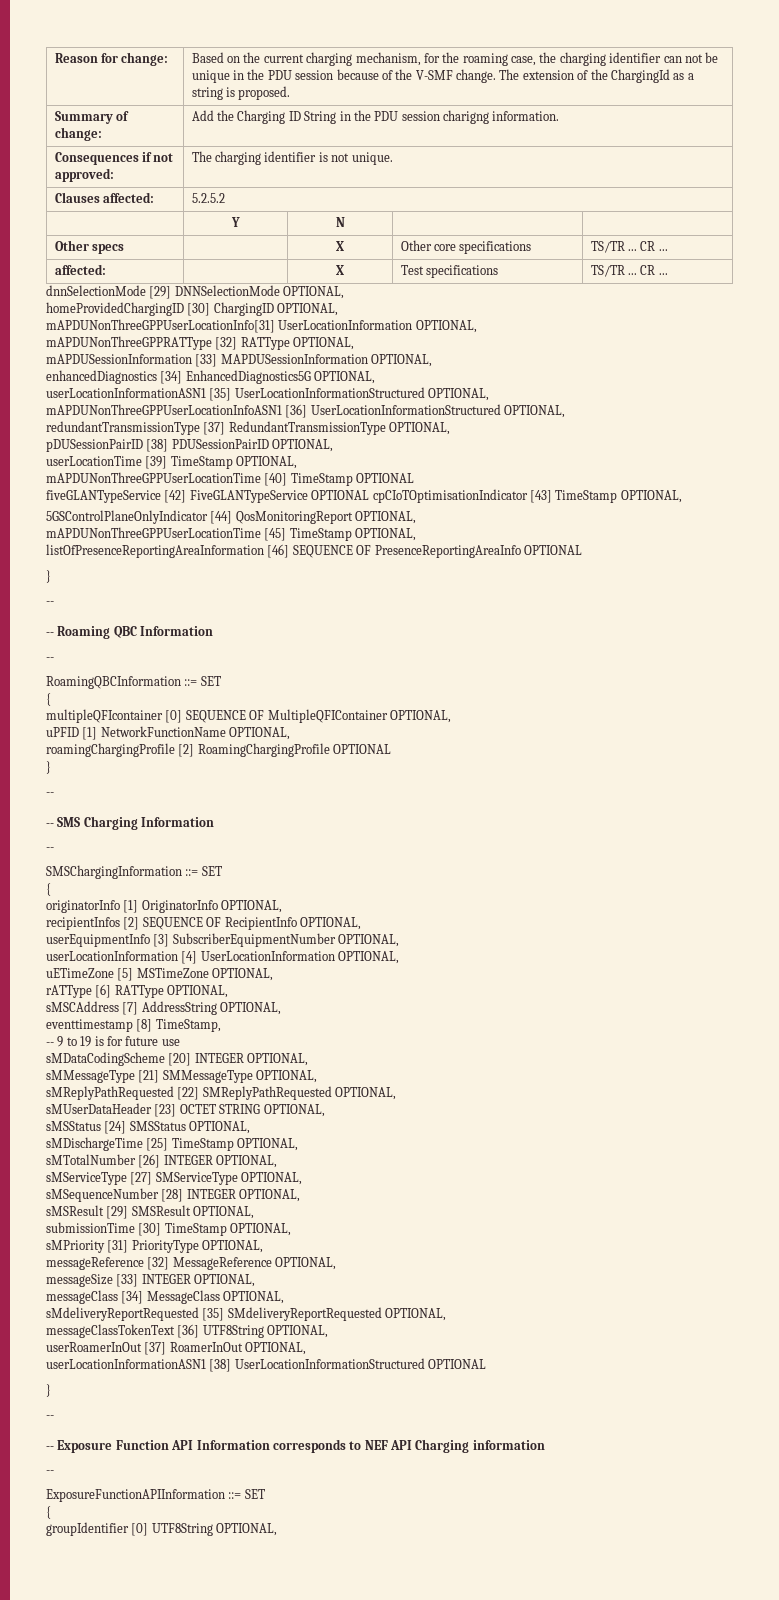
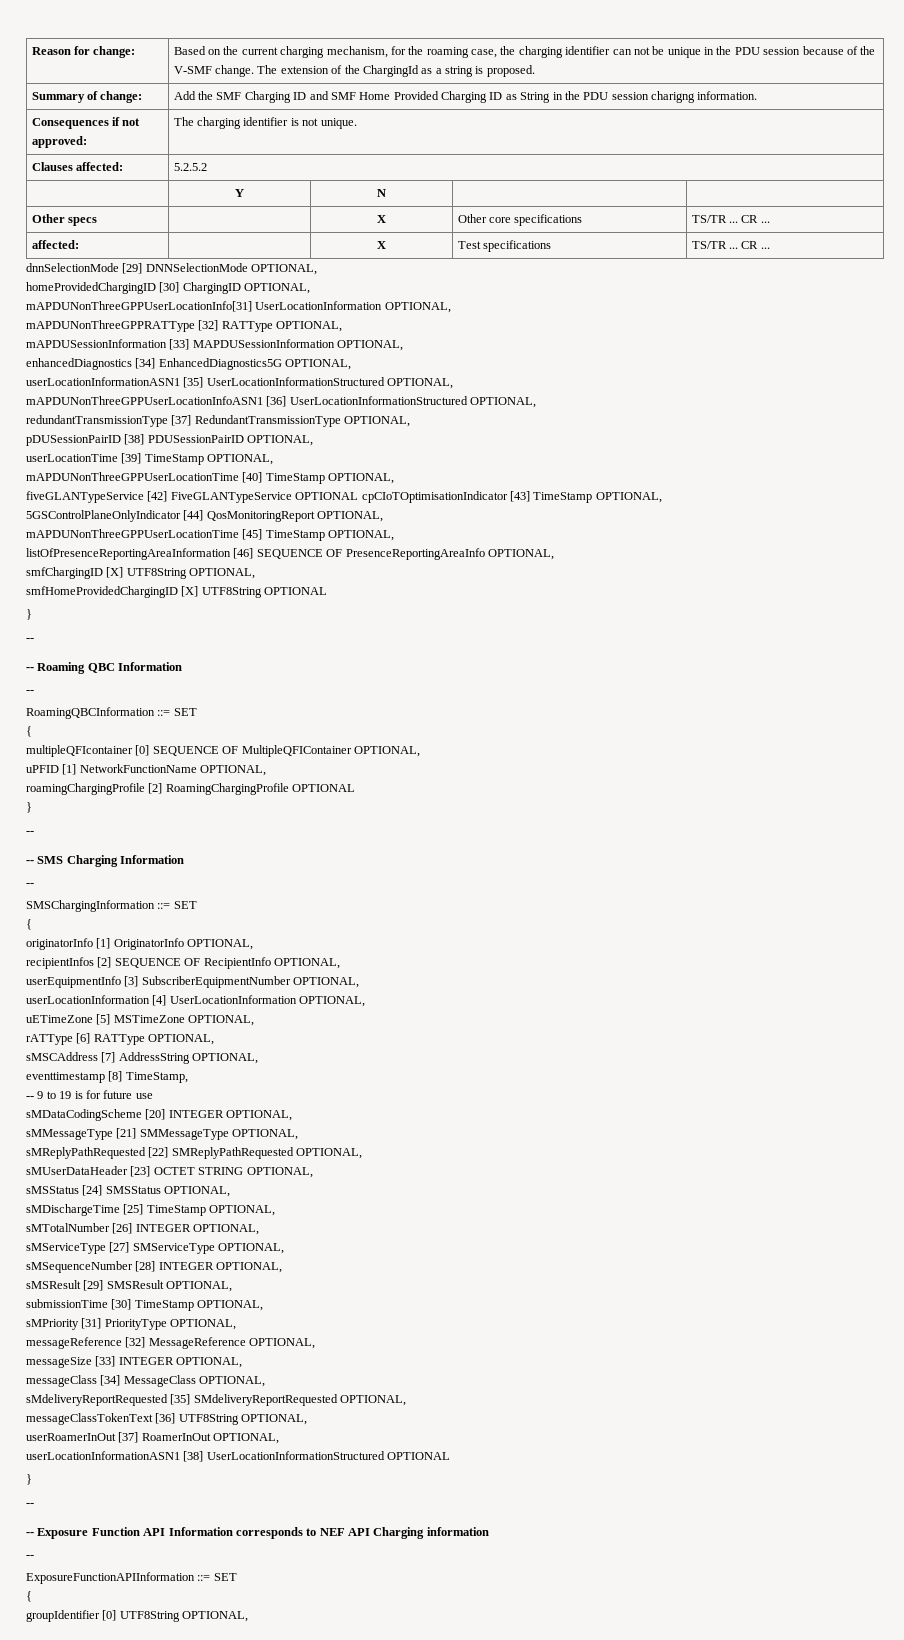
- Summary of change: | Add the Charging ID String in the PDU session charigng information.
+ Summary of change: | Add the SMF Charging ID and SMF Home Provided Charging ID as String in the PDU session charigng information.
- mAPDUNonThreeGPPUserLocationTime [40] TimeStamp OPTIONAL
+ mAPDUNonThreeGPPUserLocationTime [40] TimeStamp OPTIONAL,
- listOfPresenceReportingAreaInformation [46] SEQUENCE OF PresenceReportingAreaInfo OPTIONAL
+ listOfPresenceReportingAreaInformation [46] SEQUENCE OF PresenceReportingAreaInfo OPTIONAL,
+ smfChargingID [X] UTF8String OPTIONAL,
+ smfHomeProvidedChargingID [X] UTF8String OPTIONAL

